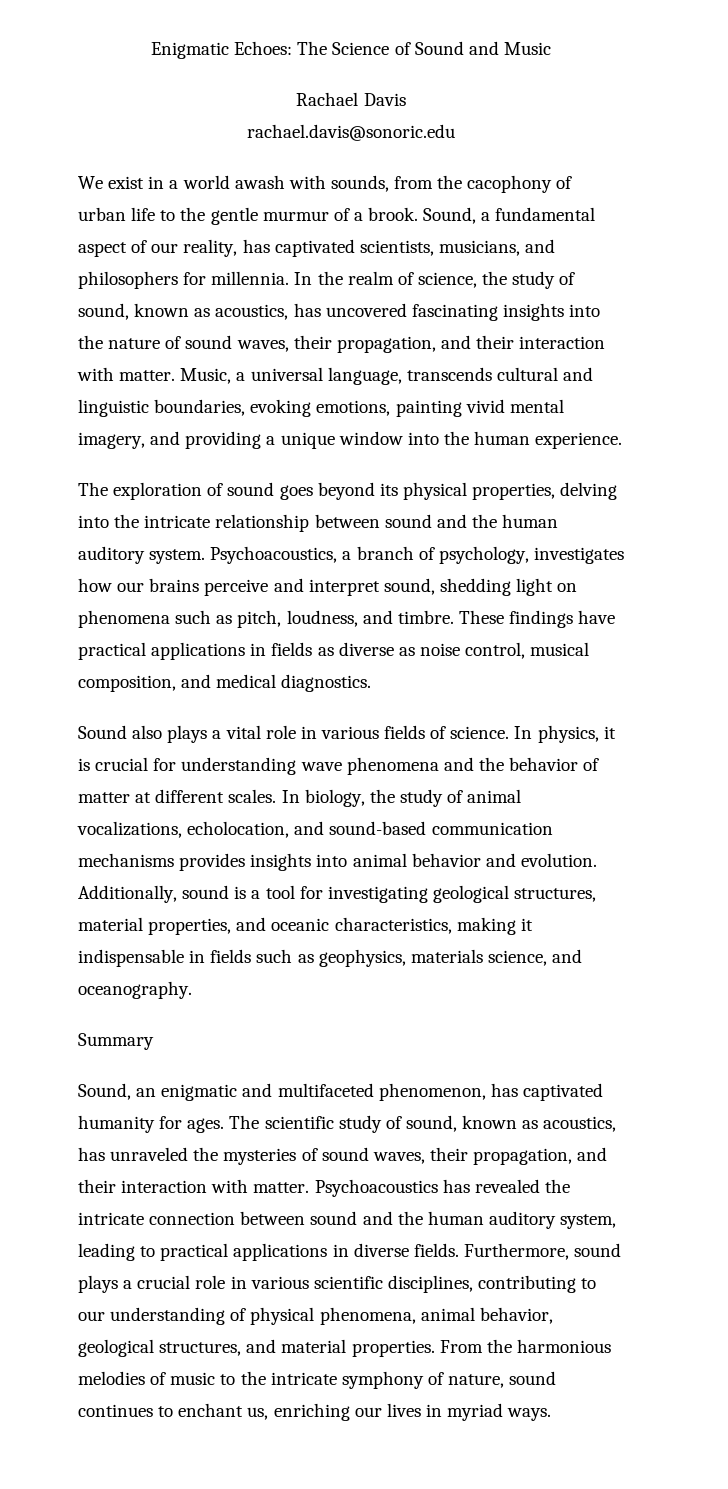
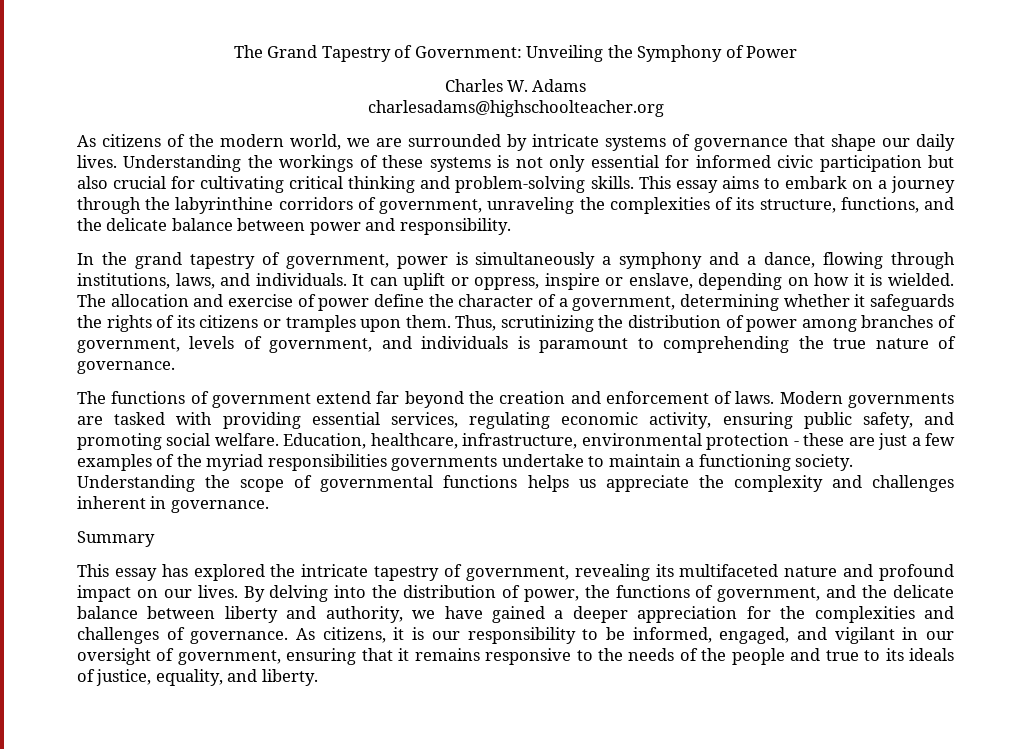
- Enigmatic Echoes: The Science of Sound and Music
- Rachael Davis
- rachael.davis@sonoric.edu
- We exist in a world awash with sounds, from the cacophony of urban life to the gentle murmur of a brook. Sound, a fundamental aspect of our reality, has captivated scientists, musicians, and philosophers for millennia. In the realm of science, the study of sound, known as acoustics, has uncovered fascinating insights into the nature of sound waves, their propagation, and their interaction with matter. Music, a universal language, transcends cultural and linguistic boundaries, evoking emotions, painting vivid mental imagery, and providing a unique window into the human experience.
- The exploration of sound goes beyond its physical properties, delving into the intricate relationship between sound and the human auditory system. Psychoacoustics, a branch of psychology, investigates how our brains perceive and interpret sound, shedding light on phenomena such as pitch, loudness, and timbre. These findings have practical applications in fields as diverse as noise control, musical composition, and medical diagnostics.
- Sound also plays a vital role in various fields of science. In physics, it is crucial for understanding wave phenomena and the behavior of matter at different scales. In biology, the study of animal vocalizations, echolocation, and sound-based communication mechanisms provides insights into animal behavior and evolution. Additionally, sound is a tool for investigating geological structures, material properties, and oceanic characteristics, making it indispensable in fields such as geophysics, materials science, and oceanography.
+ The Grand Tapestry of Government: Unveiling the Symphony of Power
+ Charles W. Adams
+ charlesadams@highschoolteacher.org
+ As citizens of the modern world, we are surrounded by intricate systems of governance that shape our daily lives. Understanding the workings of these systems is not only essential for informed civic participation but also crucial for cultivating critical thinking and problem-solving skills. This essay aims to embark on a journey through the labyrinthine corridors of government, unraveling the complexities of its structure, functions, and the delicate balance between power and responsibility.
+ In the grand tapestry of government, power is simultaneously a symphony and a dance, flowing through institutions, laws, and individuals. It can uplift or oppress, inspire or enslave, depending on how it is wielded. The allocation and exercise of power define the character of a government, determining whether it safeguards the rights of its citizens or tramples upon them. Thus, scrutinizing the distribution of power among branches of government, levels of government, and individuals is paramount to comprehending the true nature of governance.
+ The functions of government extend far beyond the creation and enforcement of laws. Modern governments are tasked with providing essential services, regulating economic activity, ensuring public safety, and promoting social welfare. Education, healthcare, infrastructure, environmental protection - these are just a few examples of the myriad responsibilities governments undertake to maintain a functioning society. Understanding the scope of governmental functions helps us appreciate the complexity and challenges inherent in governance.
  Summary
- Sound, an enigmatic and multifaceted phenomenon, has captivated humanity for ages. The scientific study of sound, known as acoustics, has unraveled the mysteries of sound waves, their propagation, and their interaction with matter. Psychoacoustics has revealed the intricate connection between sound and the human auditory system, leading to practical applications in diverse fields. Furthermore, sound plays a crucial role in various scientific disciplines, contributing to our understanding of physical phenomena, animal behavior, geological structures, and material properties. From the harmonious melodies of music to the intricate symphony of nature, sound continues to enchant us, enriching our lives in myriad ways.
+ This essay has explored the intricate tapestry of government, revealing its multifaceted nature and profound impact on our lives. By delving into the distribution of power, the functions of government, and the delicate balance between liberty and authority, we have gained a deeper appreciation for the complexities and challenges of governance. As citizens, it is our responsibility to be informed, engaged, and vigilant in our oversight of government, ensuring that it remains responsive to the needs of the people and true to its ideals of justice, equality, and liberty.

